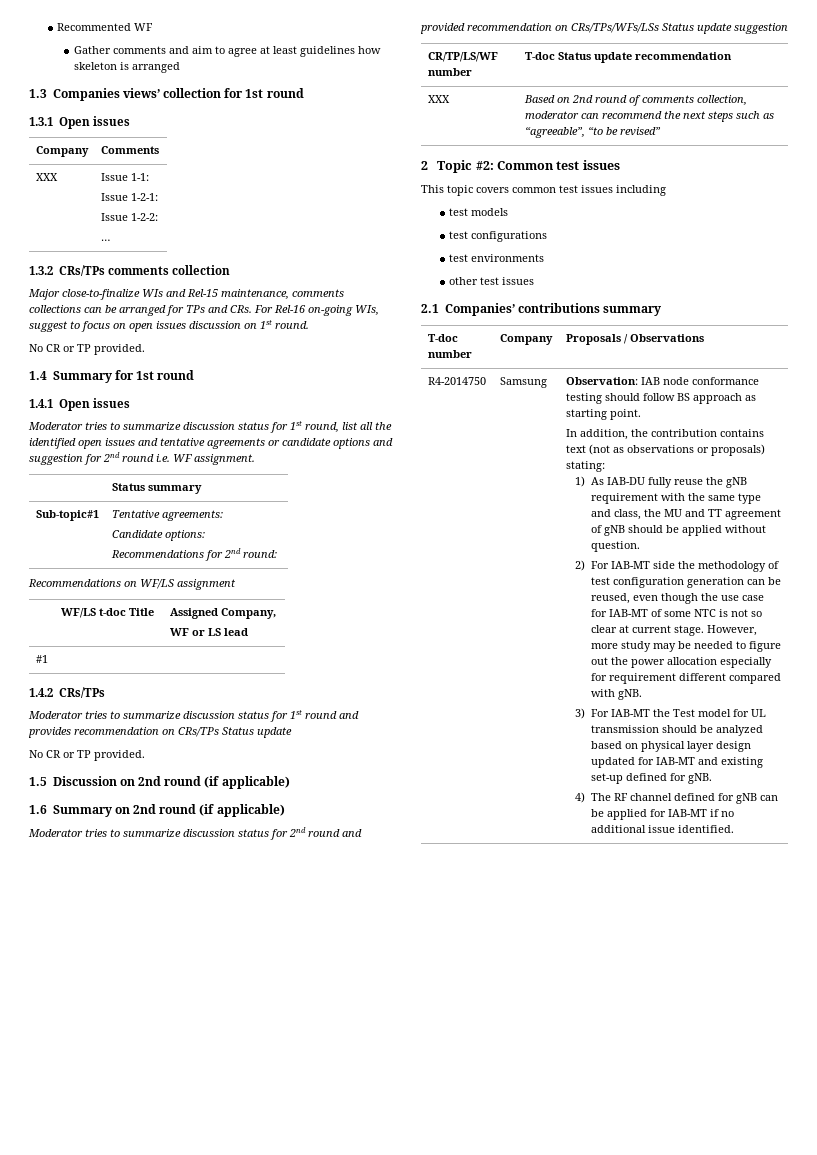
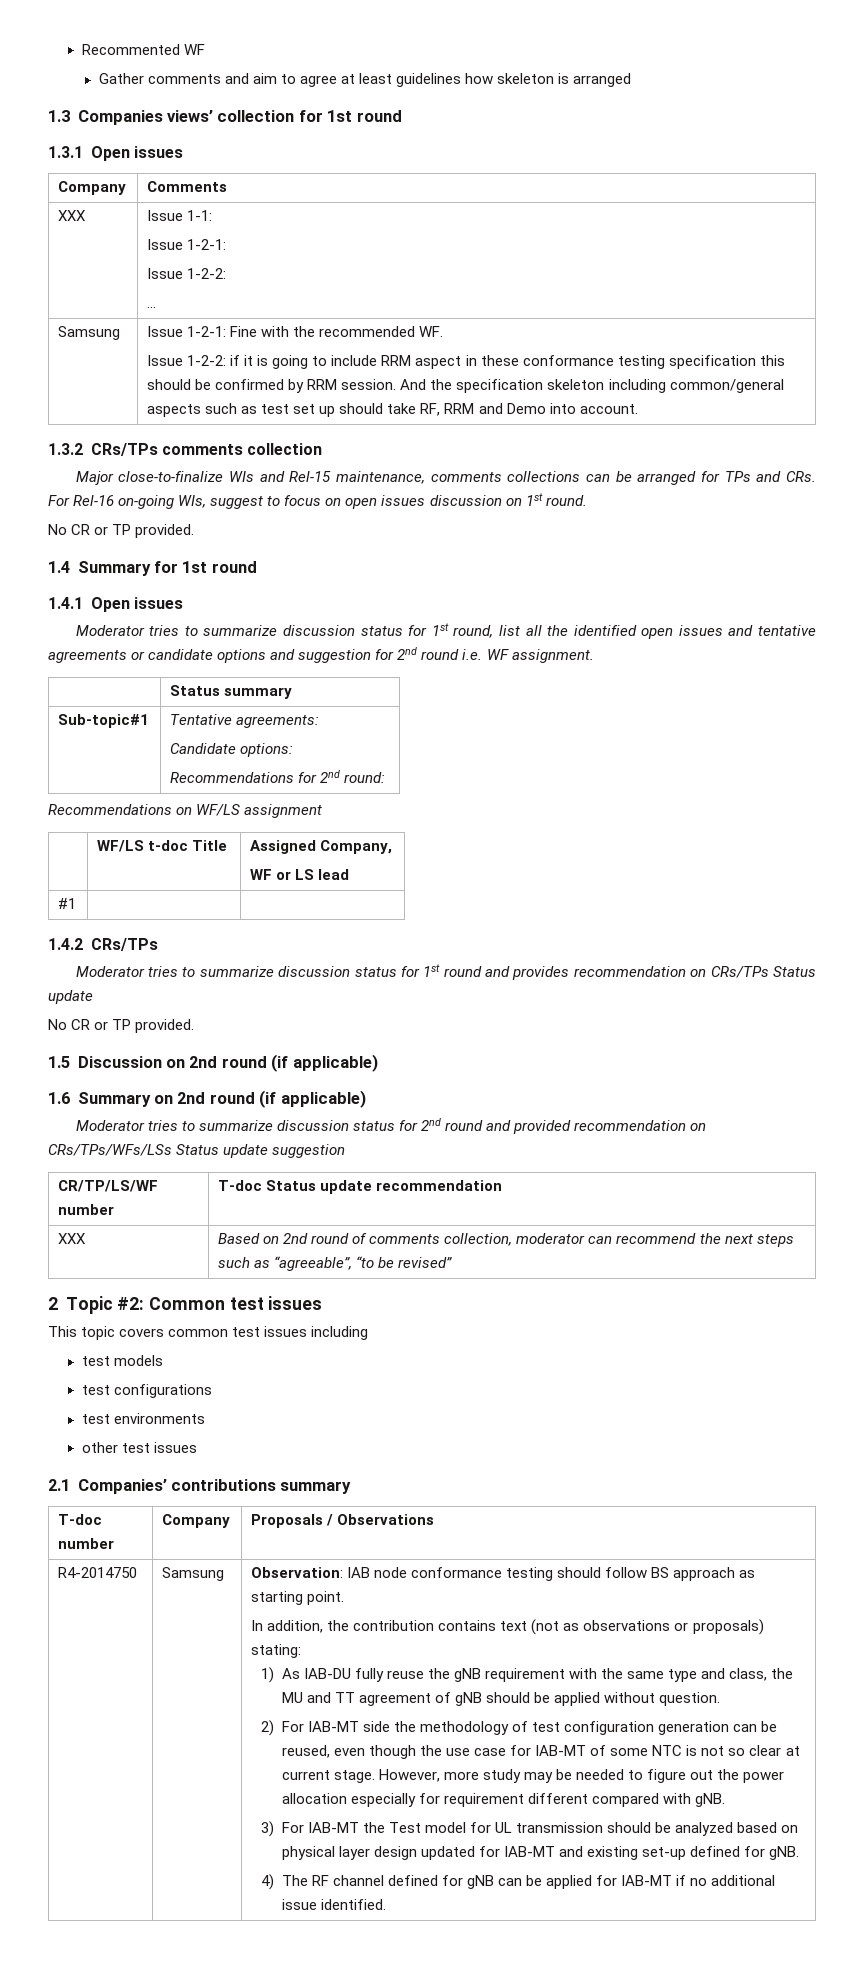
+ Samsung | Issue 1-2-1: Fine with the recommended WF.
+ Issue 1-2-2: if it is going to include RRM aspect in these conformance testing specification this should be confirmed by RRM session. And the specification skeleton including common/general aspects such as test set up should take RF, RRM and Demo into account.

